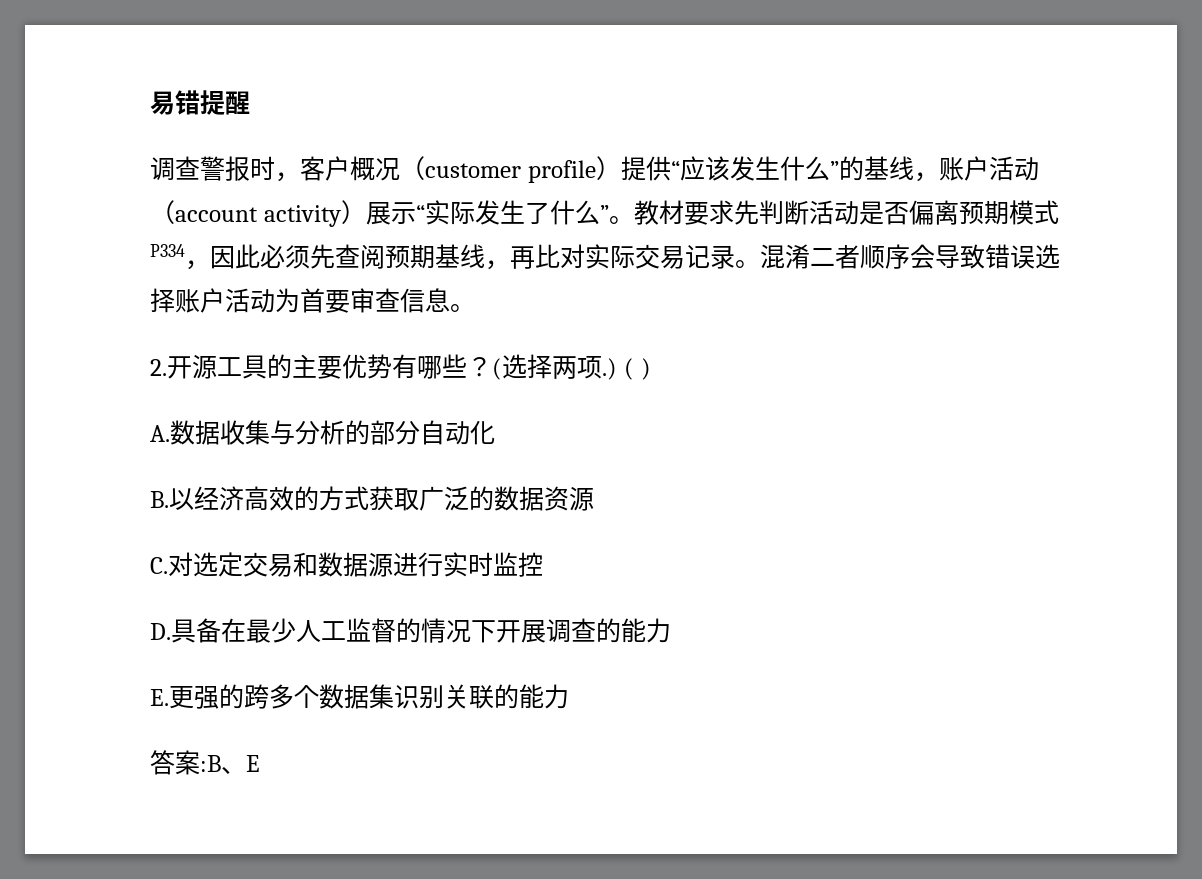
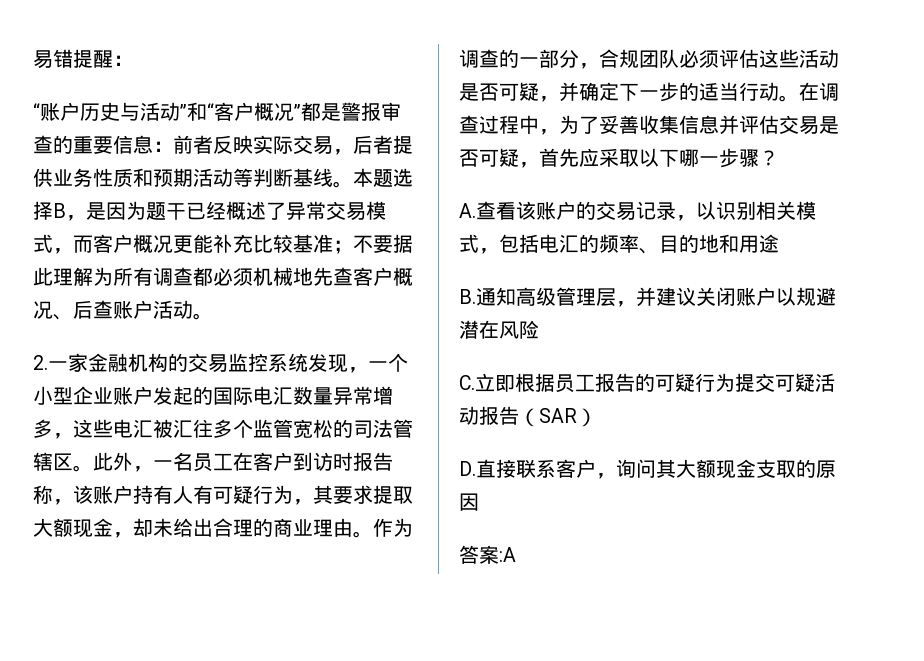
- 易错提醒
- 调查警报时，客户概况（customer profile）提供“应该发生什么”的基线，账户活动（account activity）展示“实际发生了什么”。教材要求先判断活动是否偏离预期模式P334，因此必须先查阅预期基线，再比对实际交易记录。混淆二者顺序会导致错误选择账户活动为首要审查信息。
- 2.开源工具的主要优势有哪些？(选择两项.) ( )
- A.数据收集与分析的部分自动化
- B.以经济高效的方式获取广泛的数据资源
- C.对选定交易和数据源进行实时监控
- D.具备在最少人工监督的情况下开展调查的能力
- E.更强的跨多个数据集识别关联的能力
+ 易错提醒：
+ “账户历史与活动”和“客户概况”都是警报审查的重要信息：前者反映实际交易，后者提供业务性质和预期活动等判断基线。本题选择B，是因为题干已经概述了异常交易模式，而客户概况更能补充比较基准；不要据此理解为所有调查都必须机械地先查客户概况、后查账户活动。
+ 2.一家金融机构的交易监控系统发现，一个小型企业账户发起的国际电汇数量异常增多，这些电汇被汇往多个监管宽松的司法管辖区。此外，一名员工在客户到访时报告称，该账户持有人有可疑行为，其要求提取大额现金，却未给出合理的商业理由。作为调查的一部分，合规团队必须评估这些活动是否可疑，并确定下一步的适当行动。在调查过程中，为了妥善收集信息并评估交易是否可疑，首先应采取以下哪一步骤？
+ A.查看该账户的交易记录，以识别相关模式，包括电汇的频率、目的地和用途
+ B.通知高级管理层，并建议关闭账户以规避潜在风险
+ C.立即根据员工报告的可疑行为提交可疑活动报告（SAR）
+ D.直接联系客户，询问其大额现金支取的原因
- 答案:B、E
+ 答案:A

